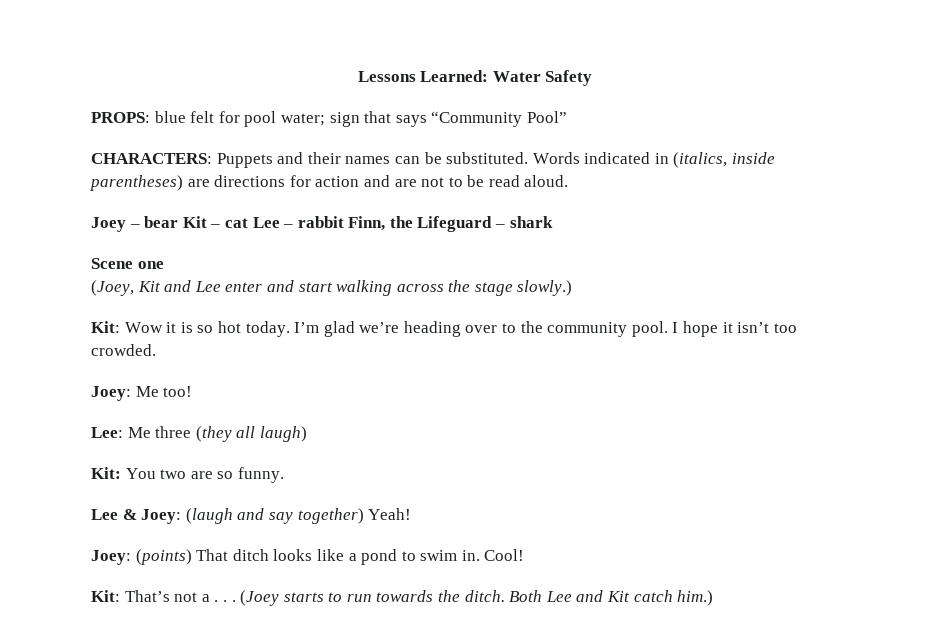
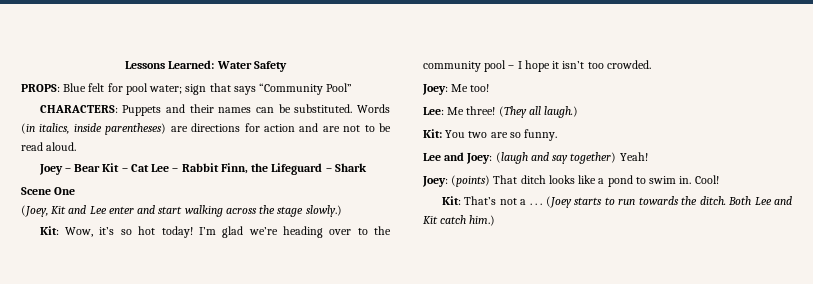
- PROPS: blue felt for pool water; sign that says “Community Pool”
+ PROPS: Blue felt for pool water; sign that says “Community Pool”
- Words indicated in (italics, inside parentheses) are directions for action and are not to be read aloud.
+ Words (in italics, inside parentheses) are directions for action and are not to be read aloud.
- Joey – bear Kit – cat Lee – rabbit Finn, the Lifeguard – shark
+ Joey – Bear Kit – Cat Lee – Rabbit Finn, the Lifeguard – Shark
- Scene one
+ Scene One
- Kit: Wow it is so hot today.
+ Kit: Wow, it’s so hot today!
- I’m glad we’re heading over to the community pool. I hope it isn’t too crowded.
+ I’m glad we’re heading over to the community pool – I hope it isn’t too crowded.
- Lee: Me three (they all laugh)
+ Lee: Me three! (They all laugh.)
- Lee & Joey: (laugh and say together) Yeah!
+ Lee and Joey: (laugh and say together) Yeah!

